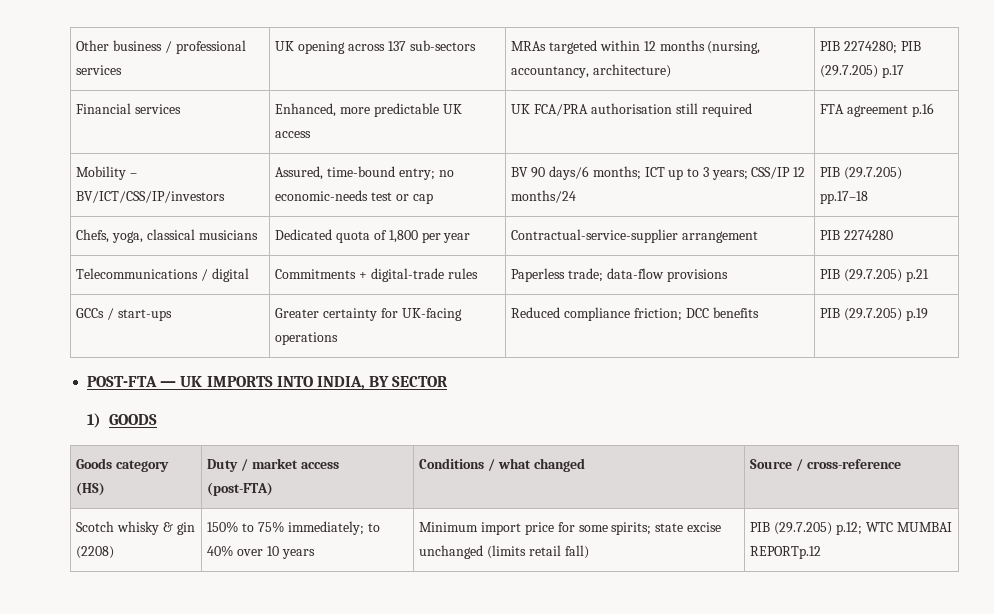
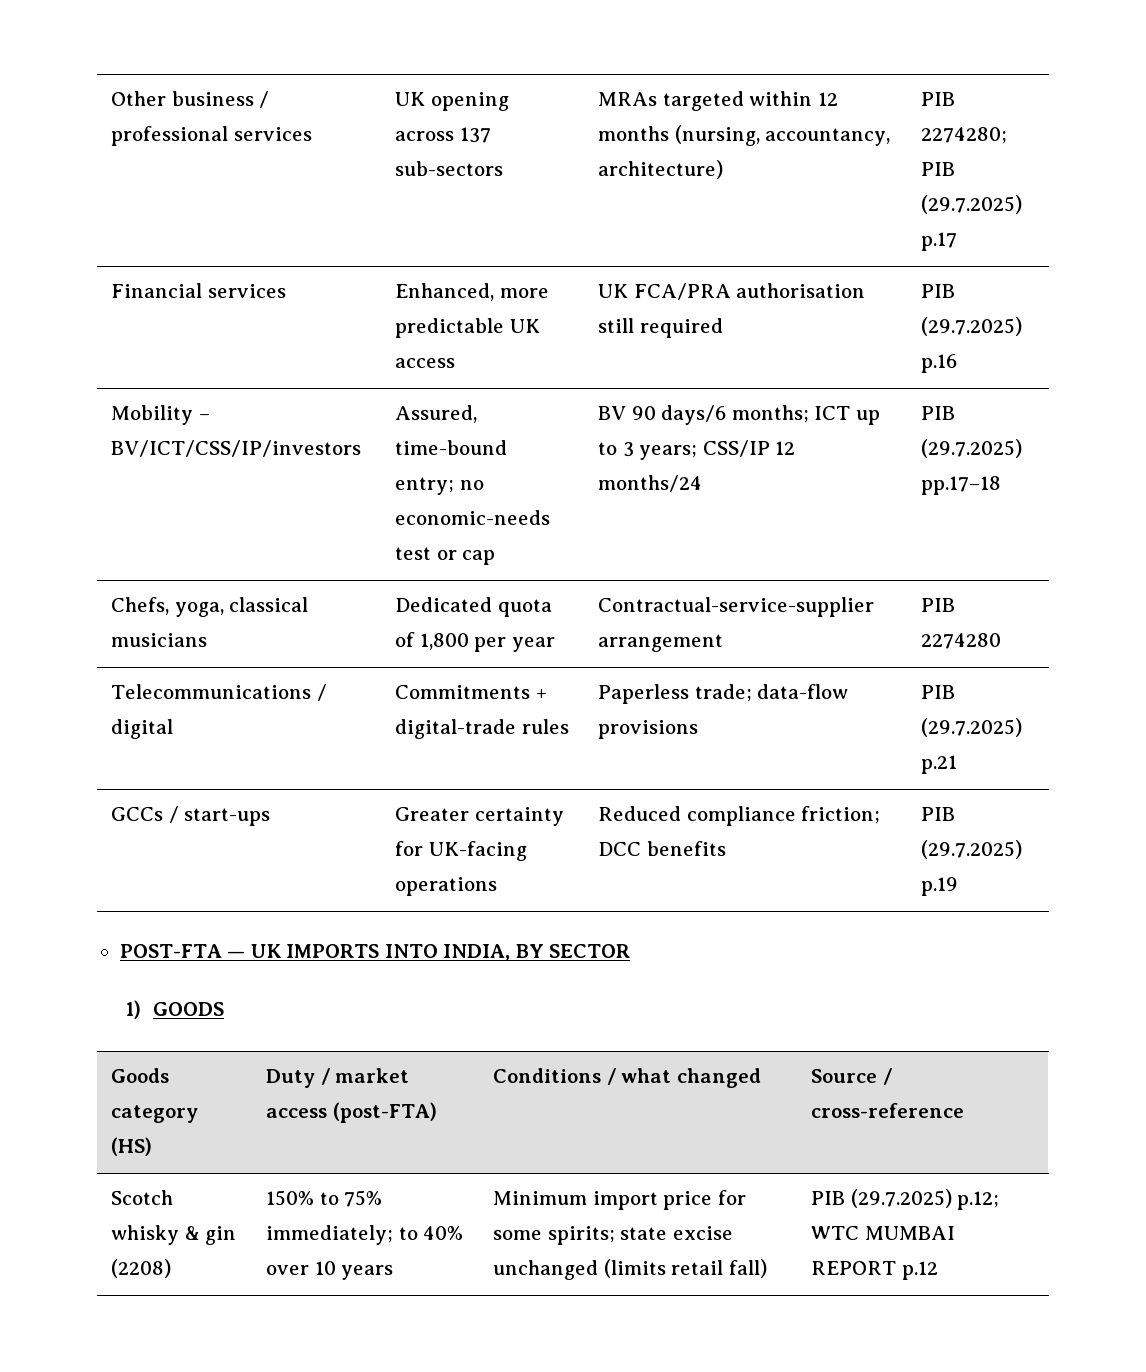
- Other business / professional services | UK opening across 137 sub-sectors | MRAs targeted within 12 months (nursing, accountancy, architecture) | PIB 2274280; PIB (29.7.205) p.17
+ Other business / professional services | UK opening across 137 sub-sectors | MRAs targeted within 12 months (nursing, accountancy, architecture) | PIB 2274280; PIB (29.7.2025) p.17
- Financial services | Enhanced, more predictable UK access | UK FCA/PRA authorisation still required | FTA agreement p.16
+ Financial services | Enhanced, more predictable UK access | UK FCA/PRA authorisation still required | PIB (29.7.2025) p.16
- Mobility – BV/ICT/CSS/IP/investors | Assured, time-bound entry; no economic-needs test or cap | BV 90 days/6 months; ICT up to 3 years; CSS/IP 12 months/24 | PIB (29.7.205) pp.17–18
+ Mobility – BV/ICT/CSS/IP/investors | Assured, time-bound entry; no economic-needs test or cap | BV 90 days/6 months; ICT up to 3 years; CSS/IP 12 months/24 | PIB (29.7.2025) pp.17–18
- Telecommunications / digital | Commitments + digital-trade rules | Paperless trade; data-flow provisions | PIB (29.7.205) p.21
+ Telecommunications / digital | Commitments + digital-trade rules | Paperless trade; data-flow provisions | PIB (29.7.2025) p.21
- GCCs / start-ups | Greater certainty for UK-facing operations | Reduced compliance friction; DCC benefits | PIB (29.7.205) p.19
+ GCCs / start-ups | Greater certainty for UK-facing operations | Reduced compliance friction; DCC benefits | PIB (29.7.2025) p.19
- Scotch whisky & gin (2208) | 150% to 75% immediately; to 40% over 10 years | Minimum import price for some spirits; state excise unchanged (limits retail fall) | PIB (29.7.205) p.12; WTC MUMBAI REPORTp.12
+ Scotch whisky & gin (2208) | 150% to 75% immediately; to 40% over 10 years | Minimum import price for some spirits; state excise unchanged (limits retail fall) | PIB (29.7.2025) p.12; WTC MUMBAI REPORT p.12

